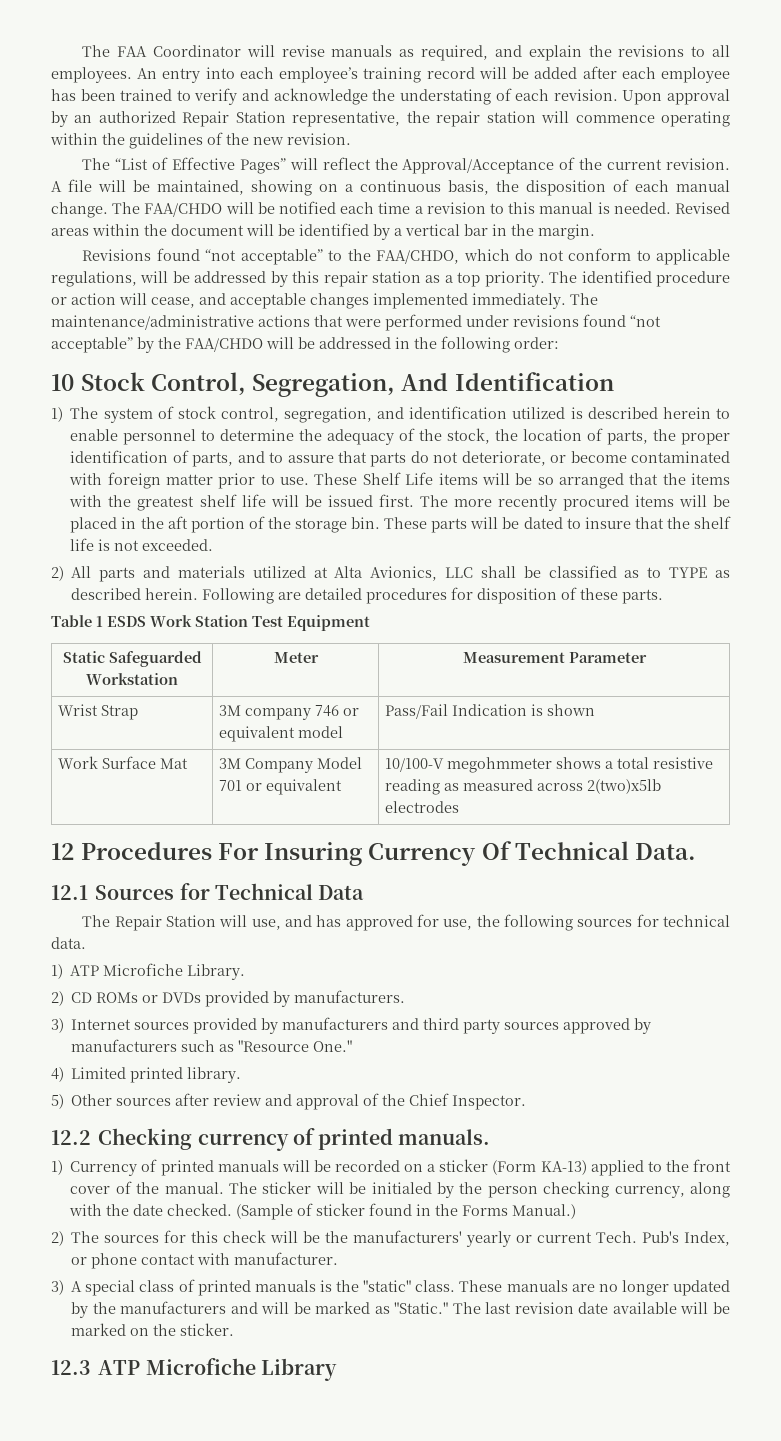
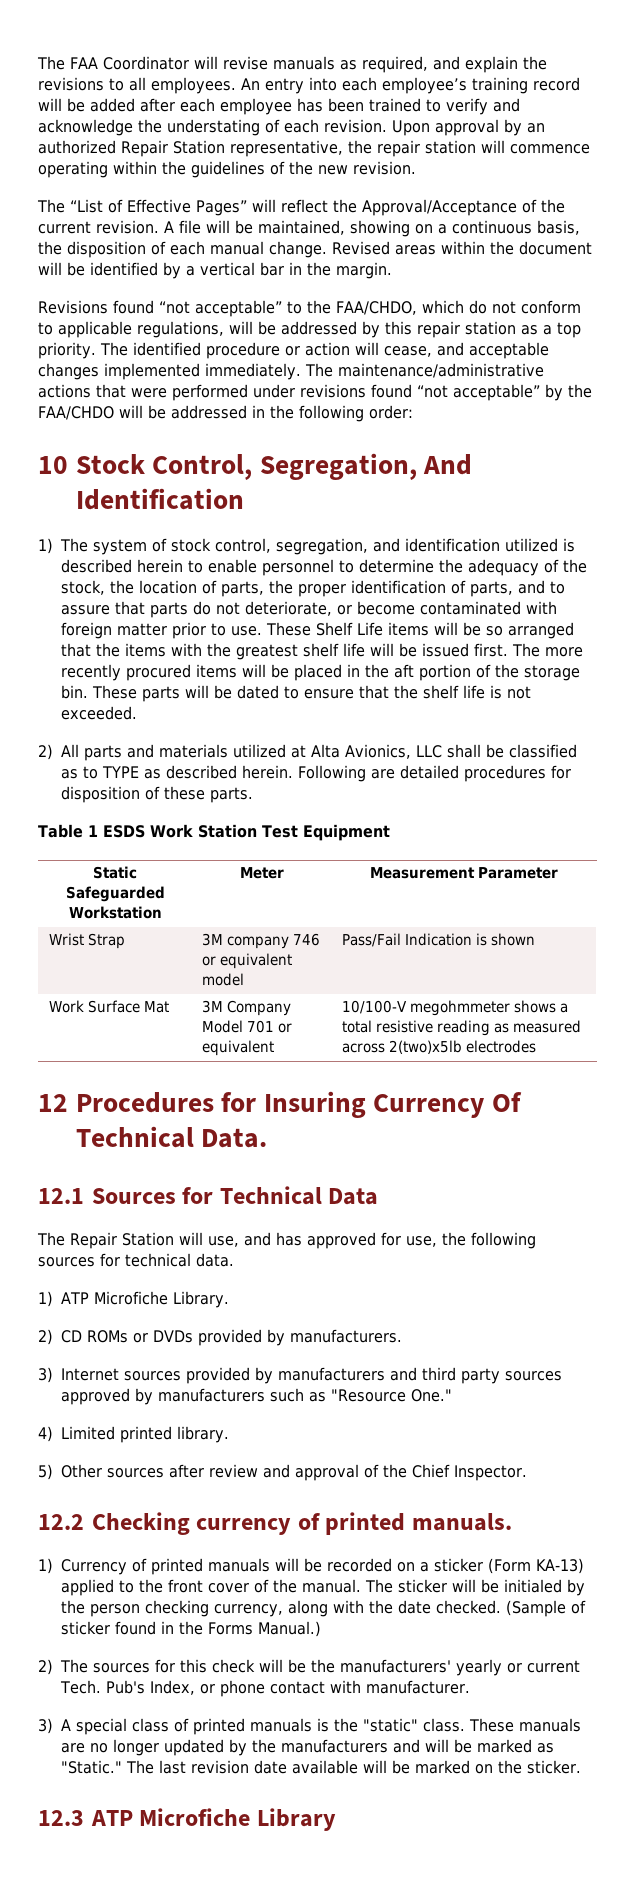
- The FAA/CHDO will be notified each time a revision to this manual is needed.
- These parts will be dated to insure that the shelf life is not exceeded.
+ These parts will be dated to ensure that the shelf life is not exceeded.
- 12 Procedures For Insuring Currency Of Technical Data.
+ 12 Procedures for Insuring Currency Of Technical Data.

